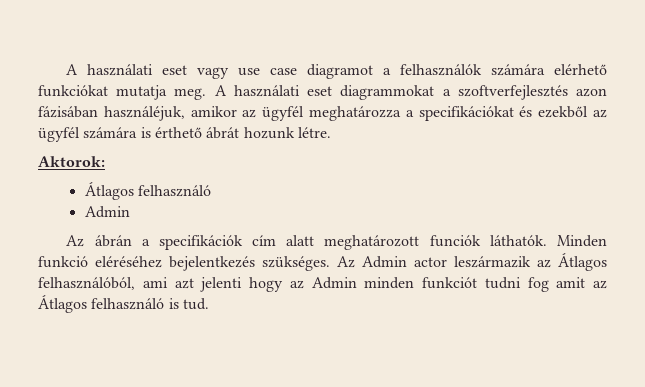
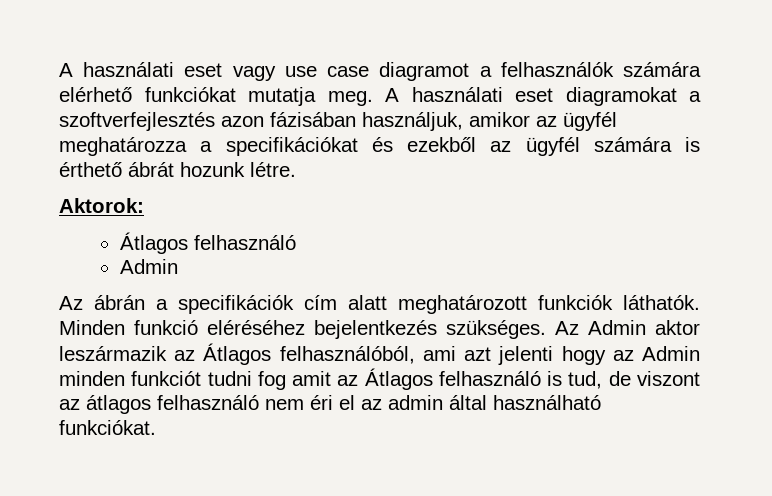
- A használati eset diagrammokat a szoftverfejlesztés azon fázisában használéjuk, amikor az ügyfél meghatározza a specifikációkat és ezekből az ügyfél számára is érthető ábrát hozunk létre.
+ A használati eset diagramokat a szoftverfejlesztés azon fázisában használjuk, amikor az ügyfél meghatározza a specifikációkat és ezekből az ügyfél számára is érthető ábrát hozunk létre.
- Az ábrán a specifikációk cím alatt meghatározott funciók láthatók.
+ Az ábrán a specifikációk cím alatt meghatározott funkciók láthatók.
- Az Admin actor leszármazik az Átlagos felhasználóból, ami azt jelenti hogy az Admin minden funkciót tudni fog amit az Átlagos felhasználó is tud.
+ Az Admin aktor leszármazik az Átlagos felhasználóból, ami azt jelenti hogy az Admin minden funkciót tudni fog amit az Átlagos felhasználó is tud, de viszont az átlagos felhasználó nem éri el az admin által használható funkciókat.

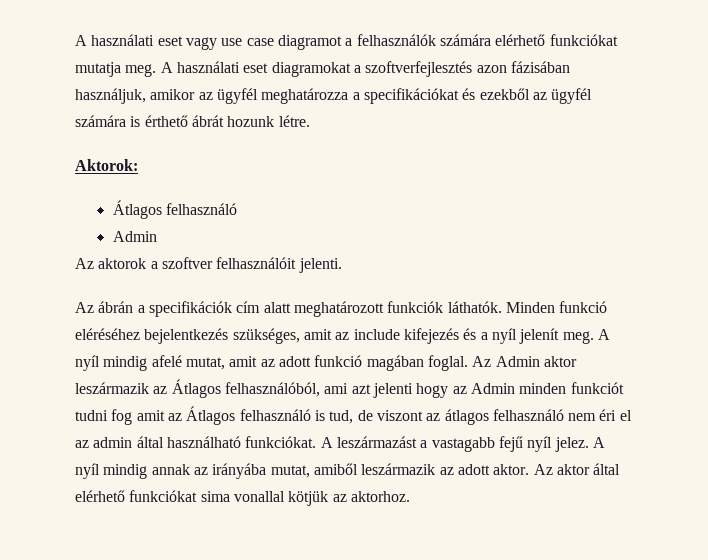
+ Az aktorok a szoftver felhasználóit jelenti.
- Minden funkció eléréséhez bejelentkezés szükséges.
+ Minden funkció eléréséhez bejelentkezés szükséges, amit az include kifejezés és a nyíl jelenít meg. A nyíl mindig afelé mutat, amit az adott funkció magában foglal.
+ A leszármazást a vastagabb fejű nyíl jelez. A nyíl mindig annak az irányába mutat, amiből leszármazik az adott aktor. Az aktor által elérhető funkciókat sima vonallal kötjük az aktorhoz.

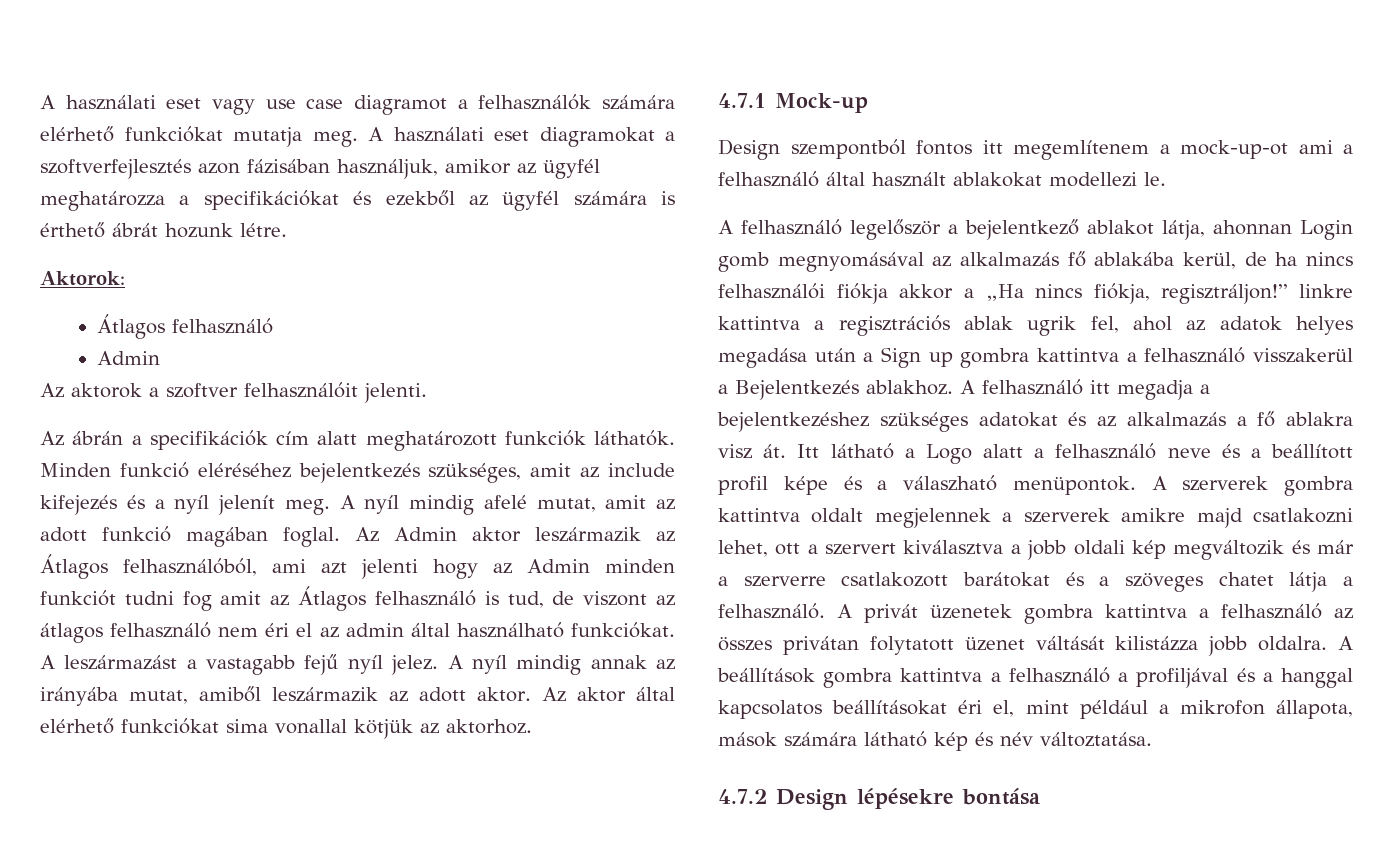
+ 4.7.1 Mock-up
+ Design szempontból fontos itt megemlítenem a mock-up-ot ami a felhasználó által használt ablakokat modellezi le.
+ A felhasználó legelőször a bejelentkező ablakot látja, ahonnan Login gomb megnyomásával az alkalmazás fő ablakába kerül, de ha nincs felhasználói fiókja akkor a „Ha nincs fiókja, regisztráljon!” linkre kattintva a regisztrációs ablak ugrik fel, ahol az adatok helyes megadása után a Sign up gombra kattintva a felhasználó visszakerül a Bejelentkezés ablakhoz. A felhasználó itt megadja a bejelentkezéshez szükséges adatokat és az alkalmazás a fő ablakra visz át. Itt látható a Logo alatt a felhasználó neve és a beállított profil képe és a válaszható menüpontok. A szerverek gombra kattintva oldalt megjelennek a szerverek amikre majd csatlakozni lehet, ott a szervert kiválasztva a jobb oldali kép megváltozik és már a szerverre csatlakozott barátokat és a szöveges chatet látja a felhasználó. A privát üzenetek gombra kattintva a felhasználó az összes privátan folytatott üzenet váltását kilistázza jobb oldalra. A beállítások gombra kattintva a felhasználó a profiljával és a hanggal kapcsolatos beállításokat éri el, mint például a mikrofon állapota, mások számára látható kép és név változtatása.
+ 4.7.2 Design lépésekre bontása

